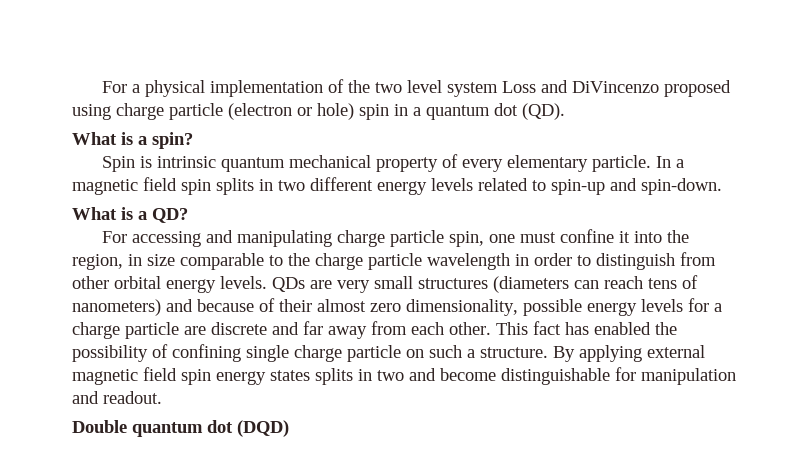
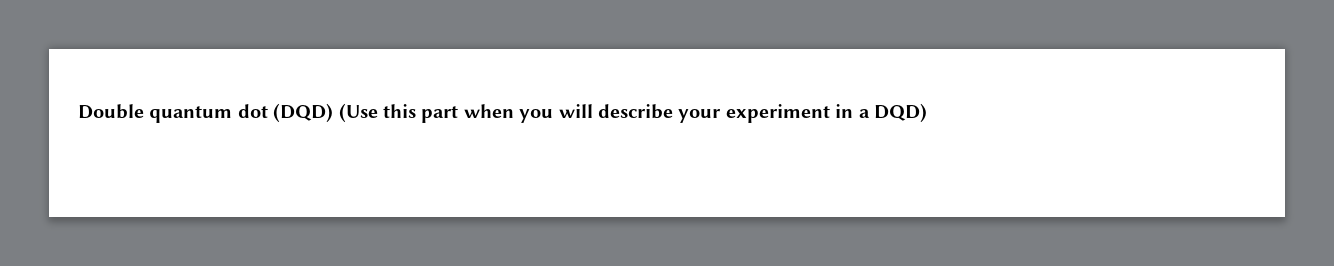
- For a physical implementation of the two level system Loss and DiVincenzo proposed using charge particle (electron or hole) spin in a quantum dot (QD).
- What is a spin?
- Spin is intrinsic quantum mechanical property of every elementary particle. In a magnetic field spin splits in two different energy levels related to spin-up and spin-down.
- What is a QD?
- For accessing and manipulating charge particle spin, one must confine it into the region, in size comparable to the charge particle wavelength in order to distinguish from other orbital energy levels. QDs are very small structures (diameters can reach tens of nanometers) and because of their almost zero dimensionality, possible energy levels for a charge particle are discrete and far away from each other. This fact has enabled the possibility of confining single charge particle on such a structure. By applying external magnetic field spin energy states splits in two and become distinguishable for manipulation and readout.
- Double quantum dot (DQD)
+ Double quantum dot (DQD) (Use this part when you will describe your experiment in a DQD)

